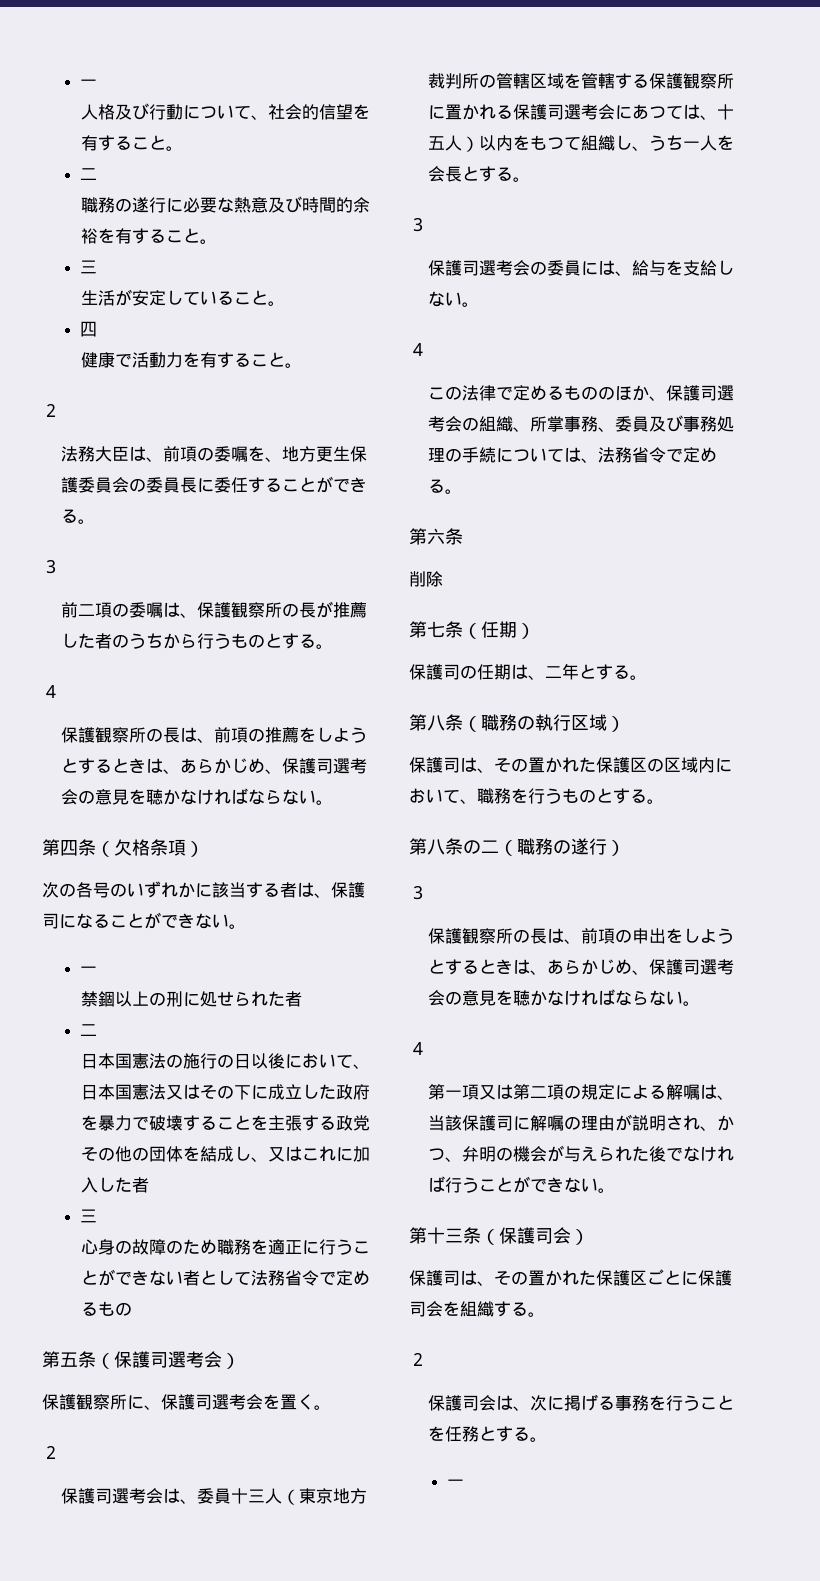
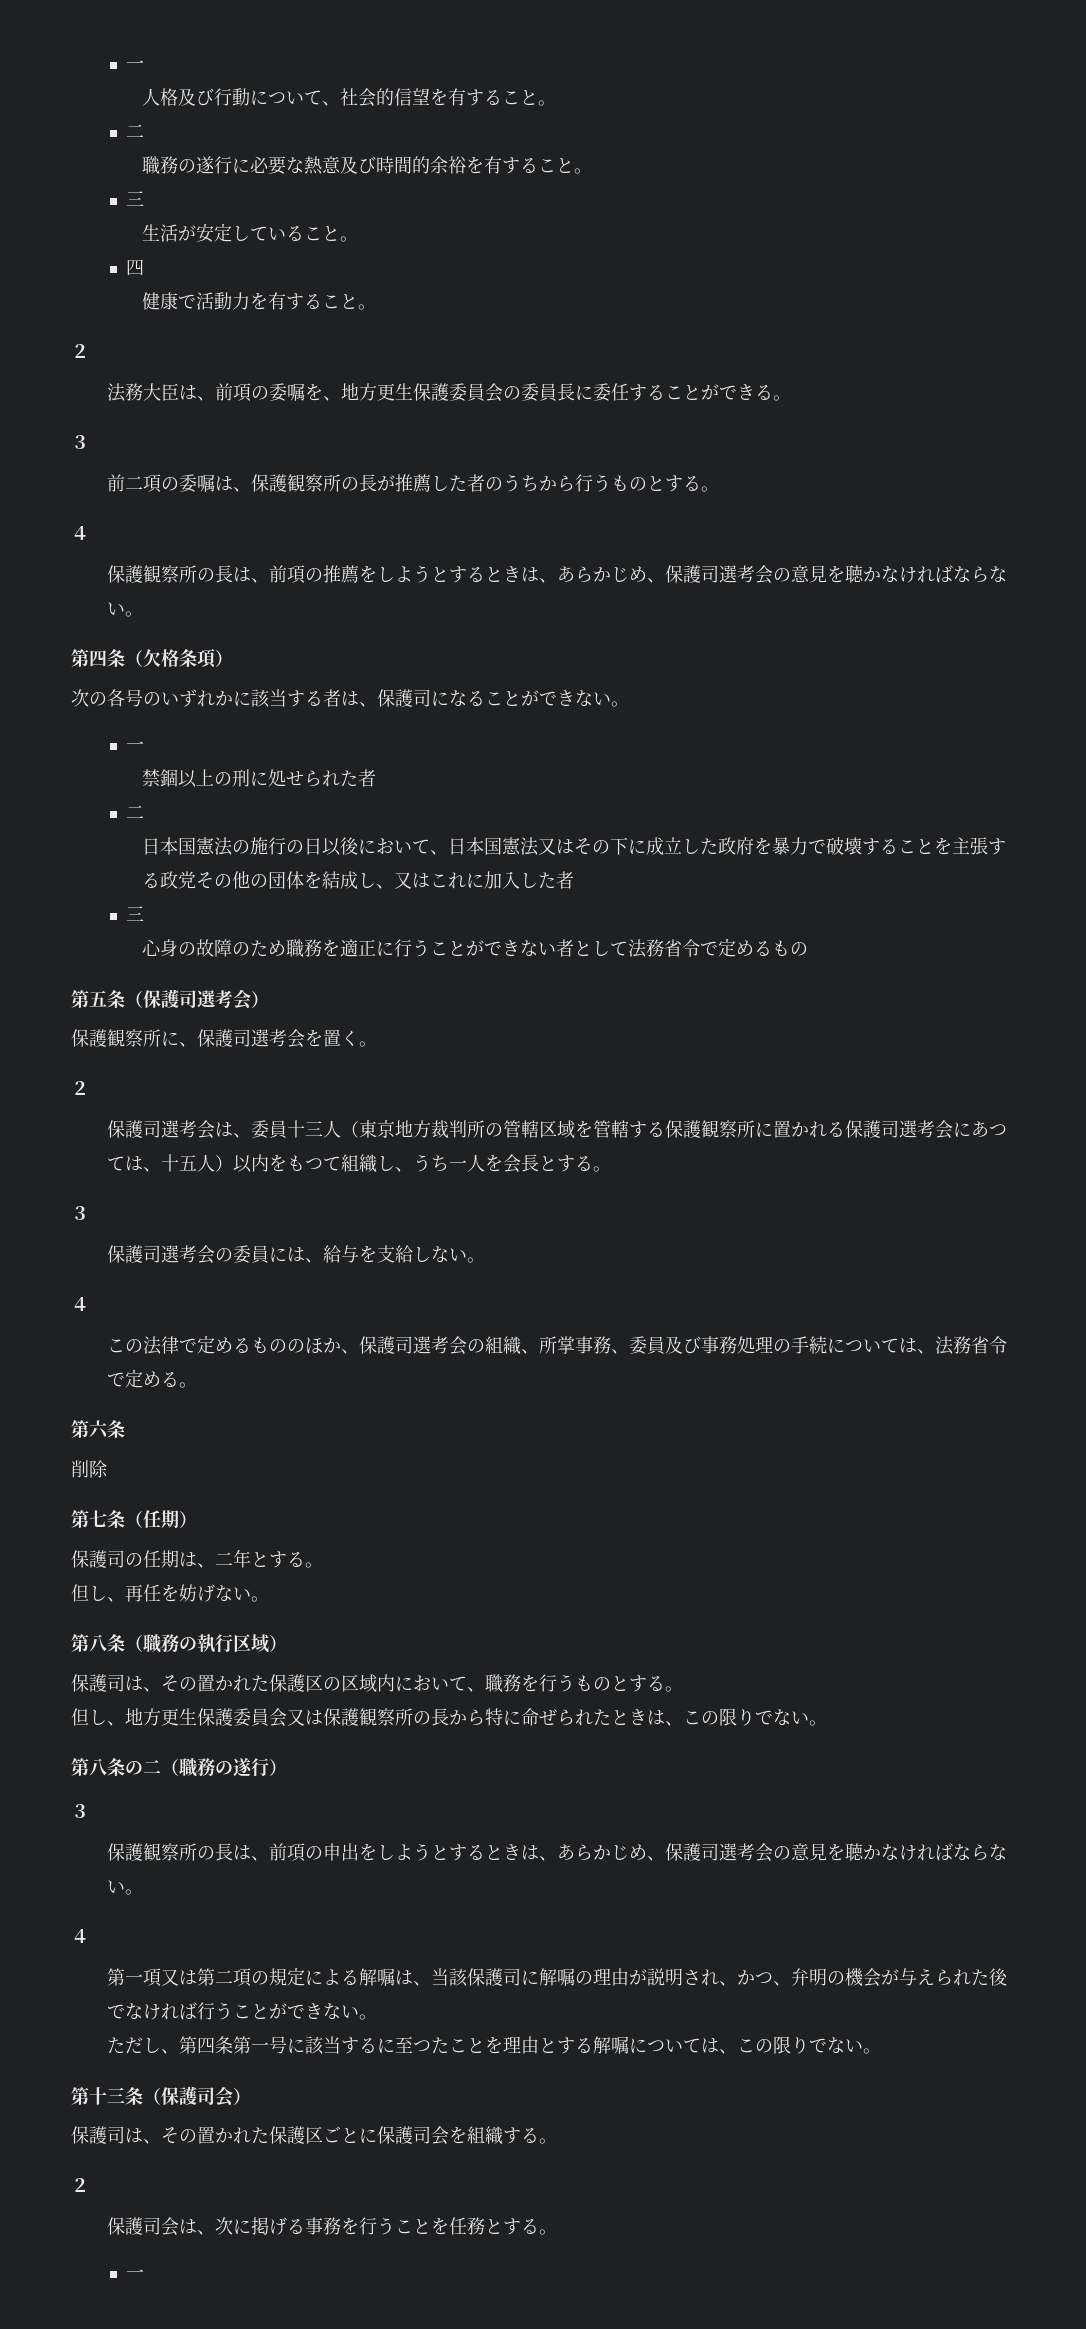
+ 但し、再任を妨げない。
+ 但し、地方更生保護委員会又は保護観察所の長から特に命ぜられたときは、この限りでない。
+ ただし、第四条第一号に該当するに至つたことを理由とする解嘱については、この限りでない。

